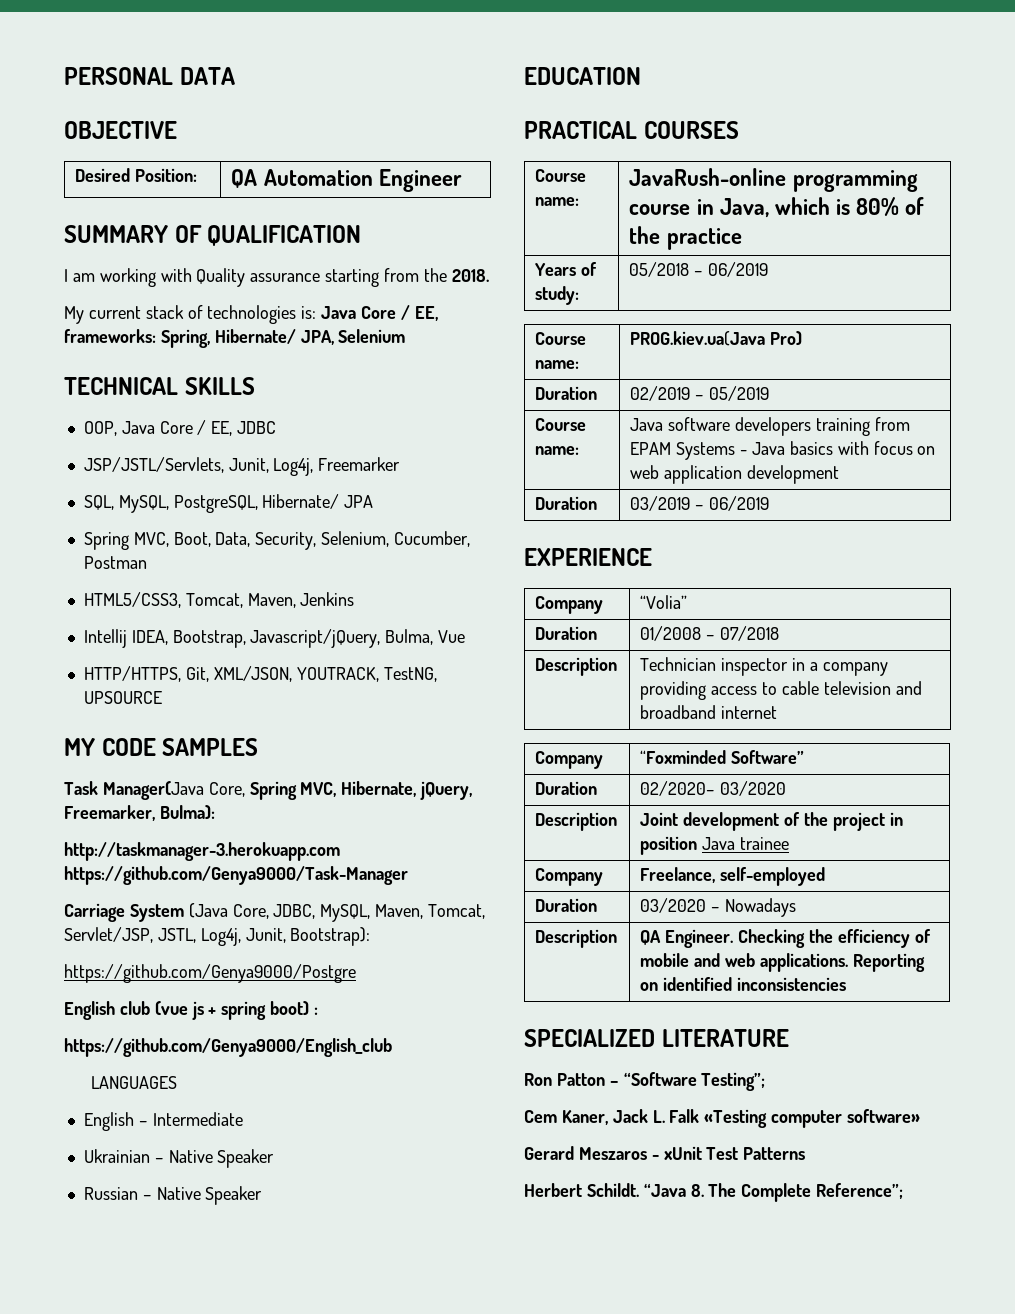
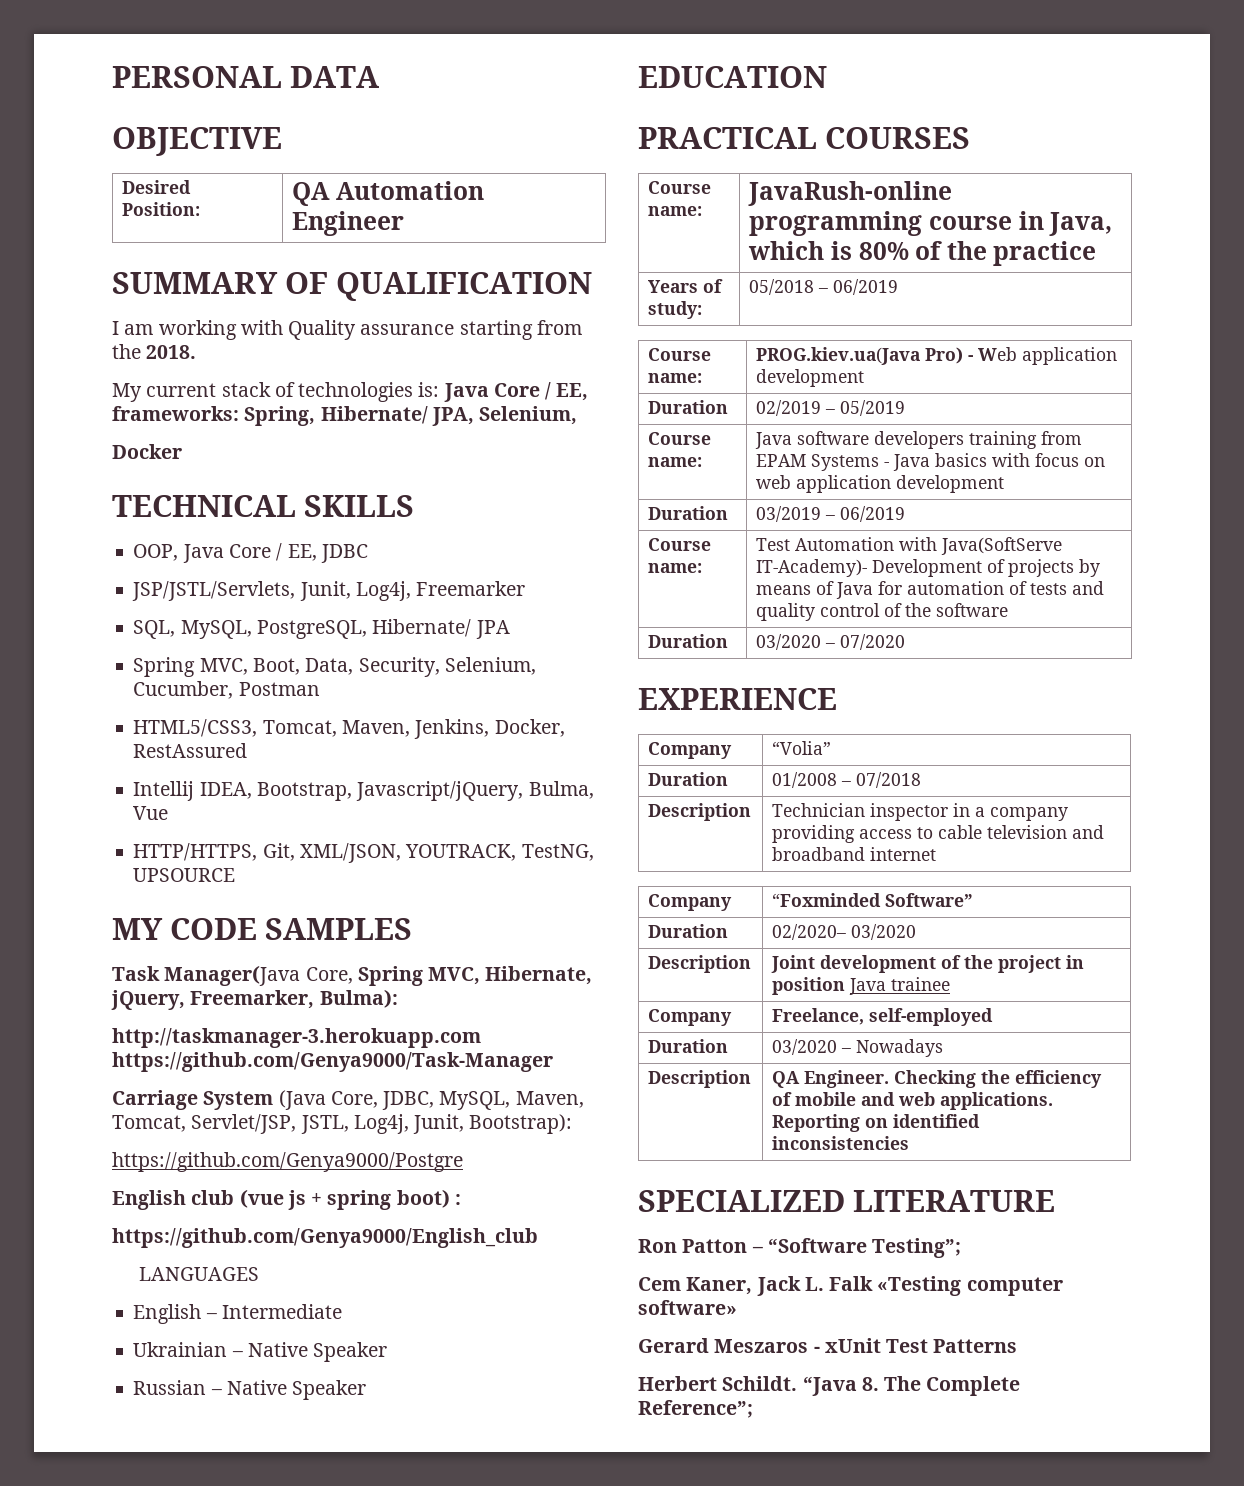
- My current stack of technologies is: Java Core / EE, frameworks: Spring, Hibernate/ JPA, Selenium
+ My current stack of technologies is: Java Core / EE, frameworks: Spring, Hibernate/ JPA, Selenium,
+ Docker
- HTML5/CSS3, Tomcat, Maven, Jenkins
+ HTML5/CSS3, Tomcat, Maven, Jenkins, Docker, RestAssured
- Course name: | PROG.kiev.ua(Java Pro)
+ Course name: | PROG.kiev.ua(Java Pro) - Web application development
+ Course name: | Test Automation with Java(SoftServe IT-Academy)- Development of projects by means of Java for automation of tests and quality control of the software
+ Duration | 03/2020 – 07/2020

